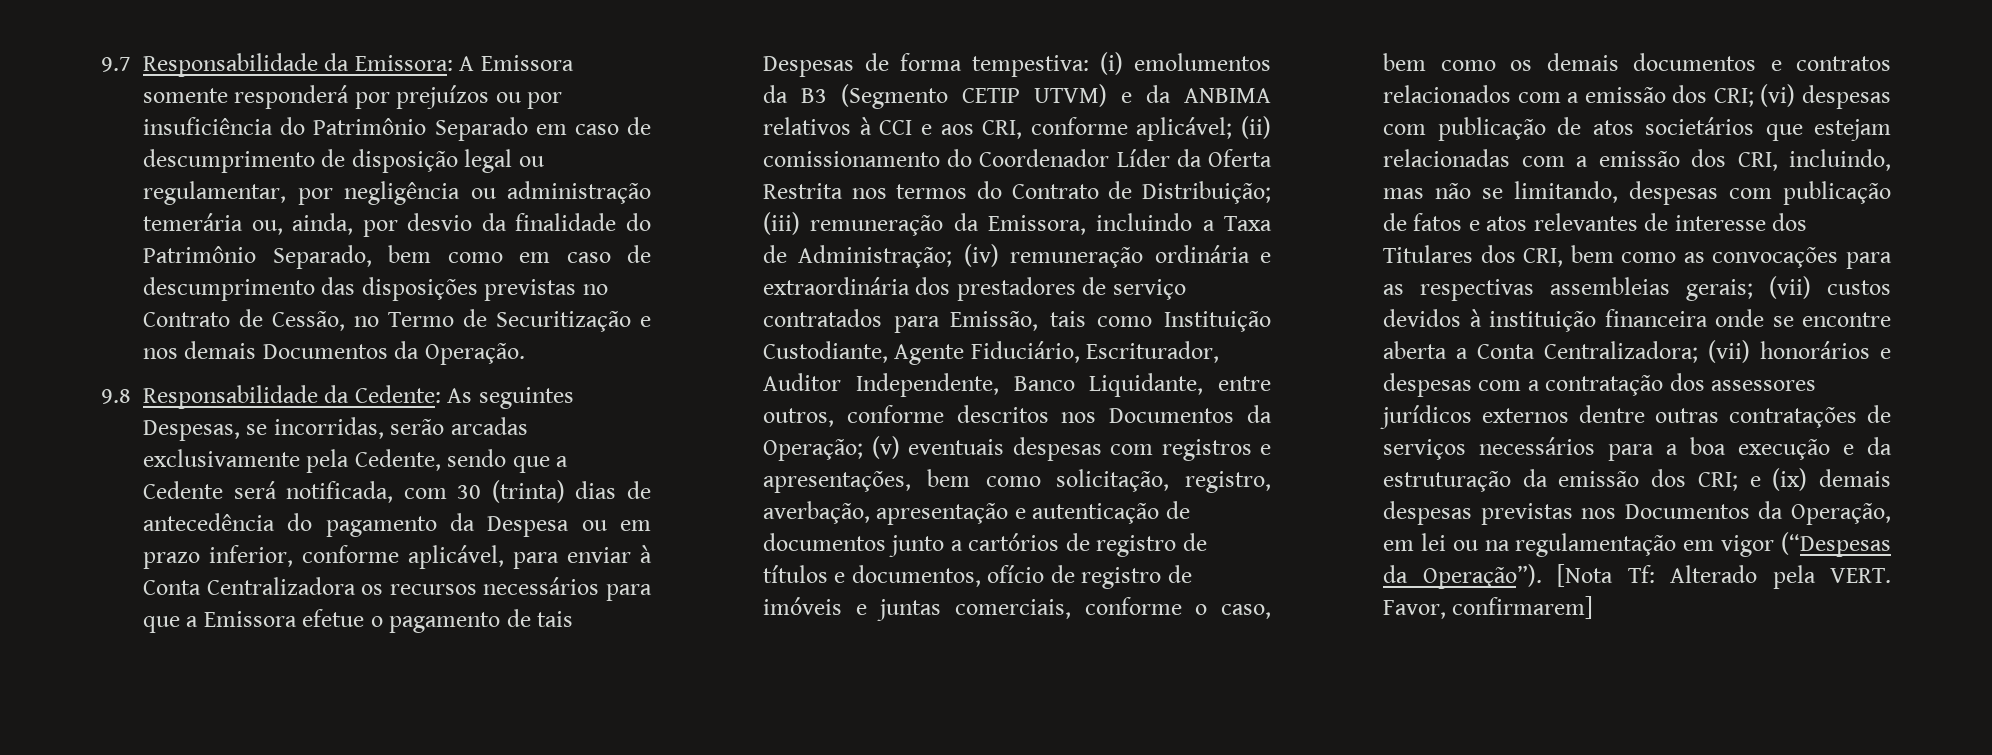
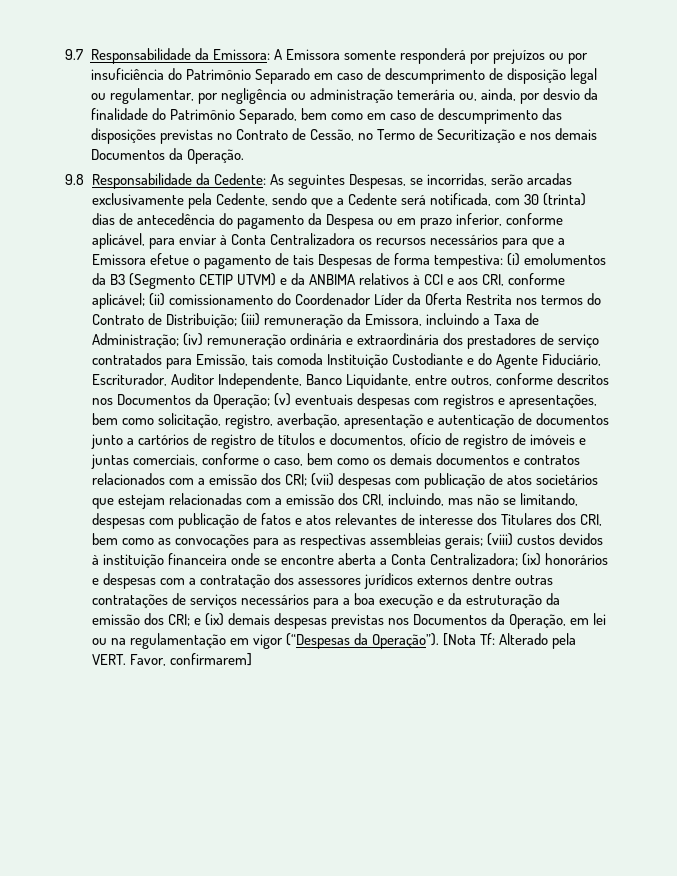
- (iv) remuneração ordinária e extraordinária dos prestadores de serviço contratados para Emissão, tais como Instituição Custodiante, Agente Fiduciário, Escriturador, Auditor Independente, Banco Liquidante, entre outros, conforme descritos nos Documentos da Operação;
+ (iv) remuneração ordinária e extraordinária dos prestadores de serviço contratados para Emissão, tais comoda Instituição Custodiante e do Agente Fiduciário, Escriturador, Auditor Independente, Banco Liquidante, entre outros, conforme descritos nos Documentos da Operação;
- (vi) despesas com publicação de atos societários que estejam relacionadas com a emissão dos CRI, incluindo, mas não se limitando, despesas com publicação de fatos e atos relevantes de interesse dos Titulares dos CRI, bem como as convocações para as respectivas assembleias gerais;
+ (vii) despesas com publicação de atos societários que estejam relacionadas com a emissão dos CRI, incluindo, mas não se limitando, despesas com publicação de fatos e atos relevantes de interesse dos Titulares dos CRI, bem como as convocações para as respectivas assembleias gerais;
- (vii) custos devidos à instituição financeira onde se encontre aberta a Conta Centralizadora;
+ (viii) custos devidos à instituição financeira onde se encontre aberta a Conta Centralizadora;
- (vii) honorários e despesas com a contratação dos assessores jurídicos externos dentre outras contratações de serviços necessários para a boa execução e da estruturação da emissão dos CRI;
+ (ix) honorários e despesas com a contratação dos assessores jurídicos externos dentre outras contratações de serviços necessários para a boa execução e da estruturação da emissão dos CRI;

